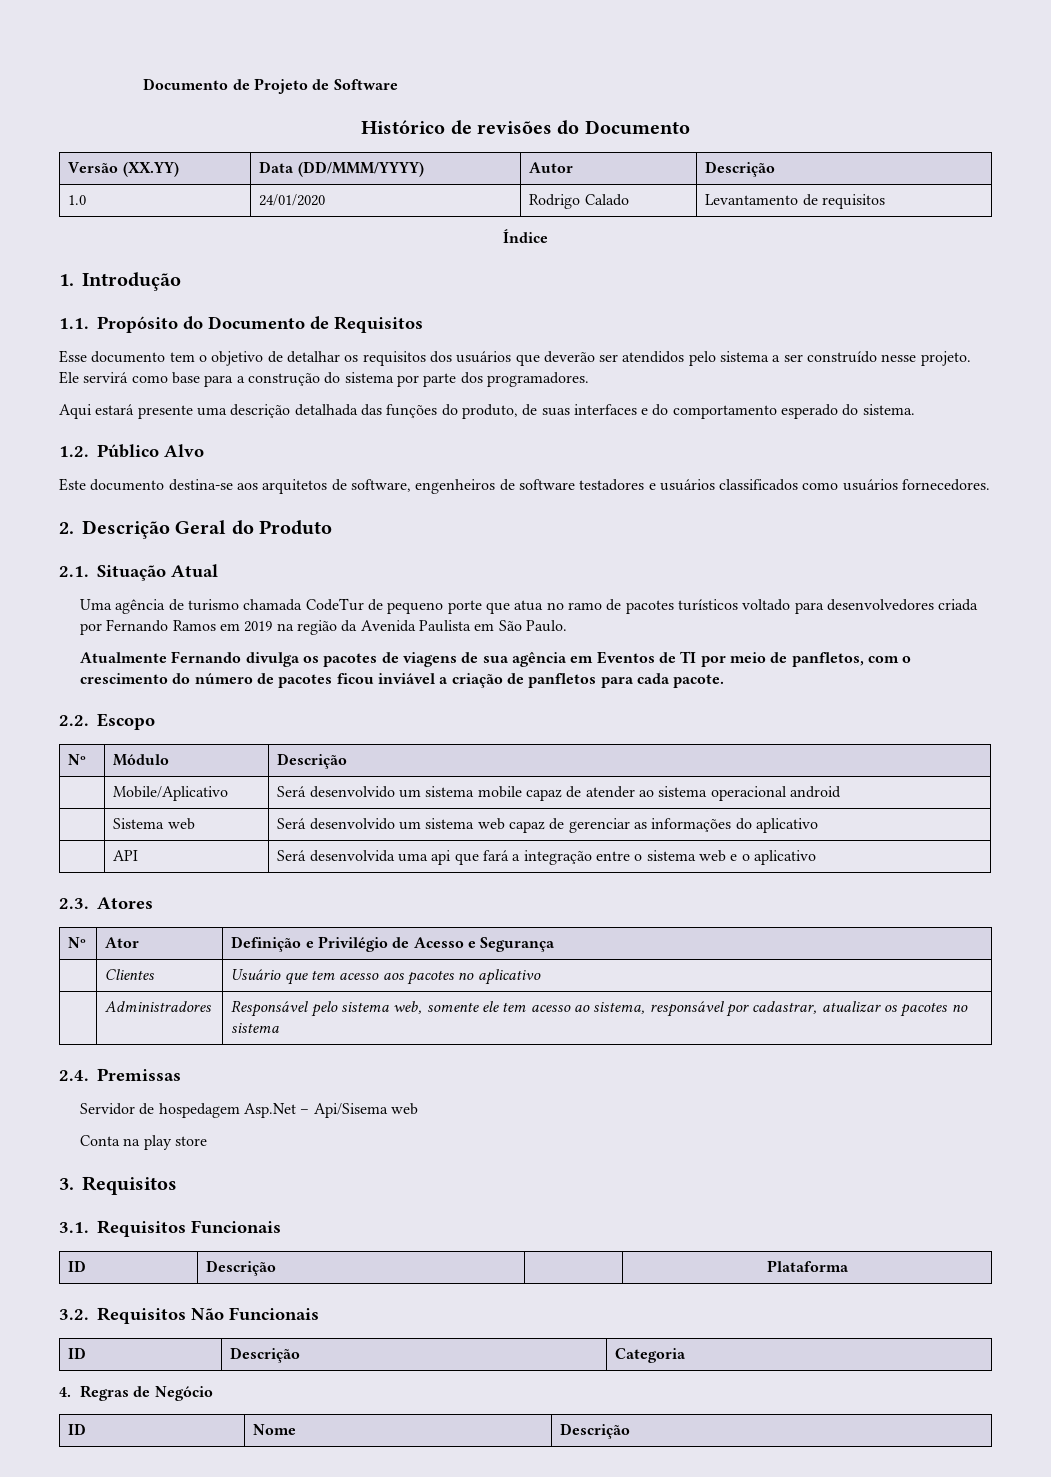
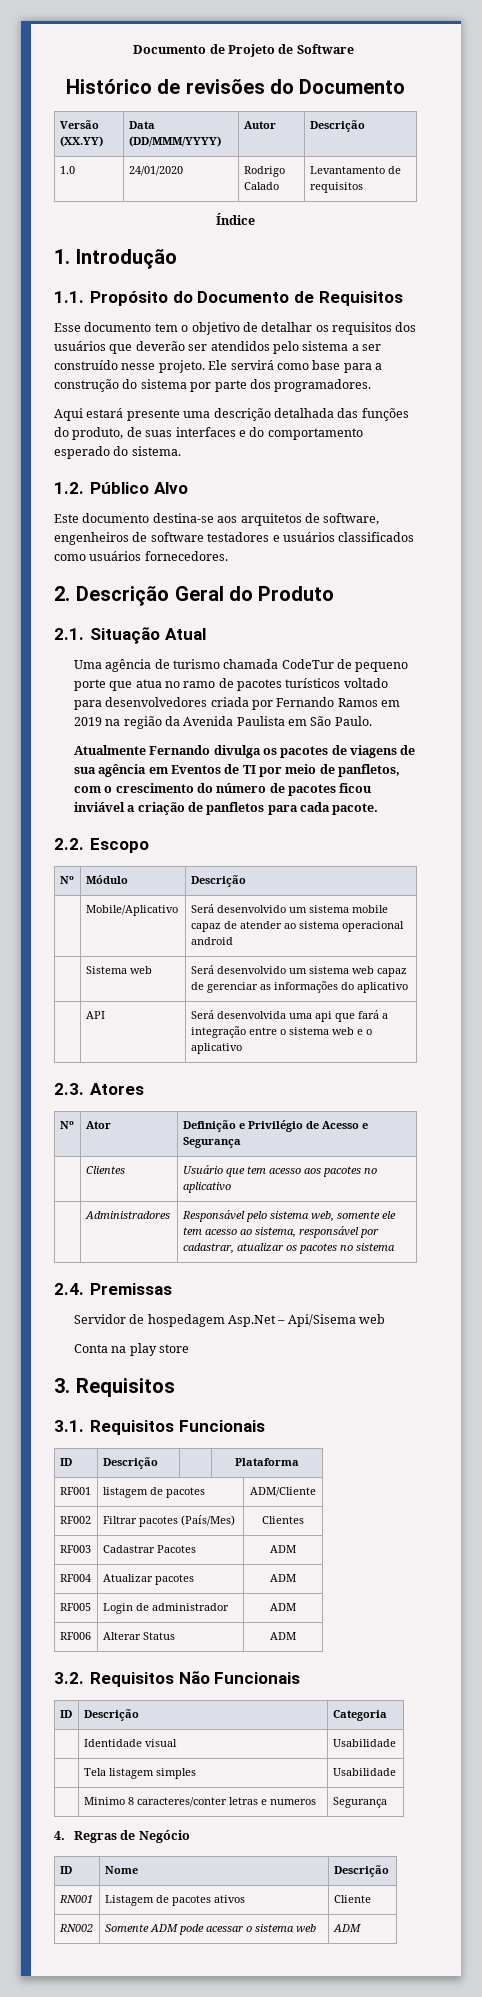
+ RF001 | listagem de pacotes | ADM/Cliente
+ RF002 | Filtrar pacotes (País/Mes) | Clientes
+ RF003 | Cadastrar Pacotes | ADM
+ RF004 | Atualizar pacotes | ADM
+ RF005 | Login de administrador | ADM
+ RF006 | Alterar Status | ADM
+ | Identidade visual | Usabilidade
+ | Tela listagem simples | Usabilidade
+ | Minimo 8 caracteres/conter letras e numeros | Segurança
+ RN001 | Listagem de pacotes ativos | Cliente
+ RN002 | Somente ADM pode acessar o sistema web | ADM

